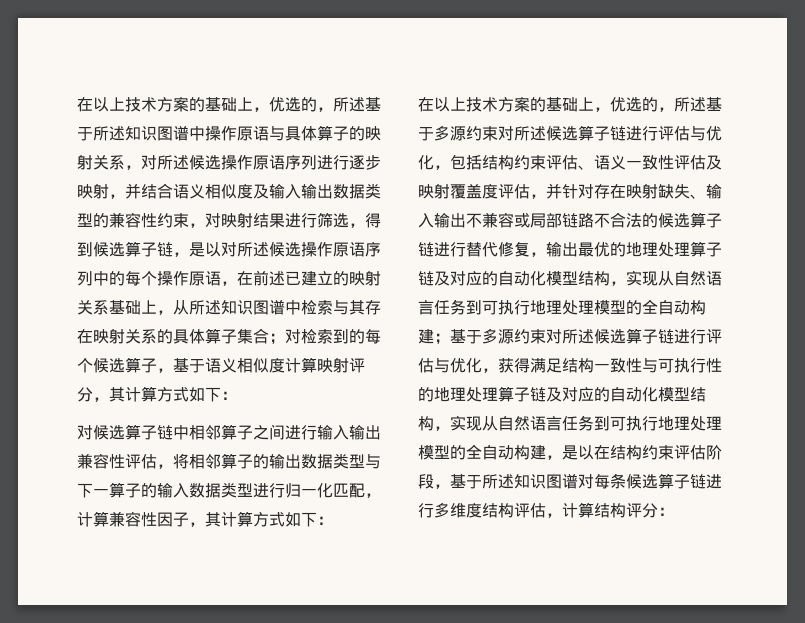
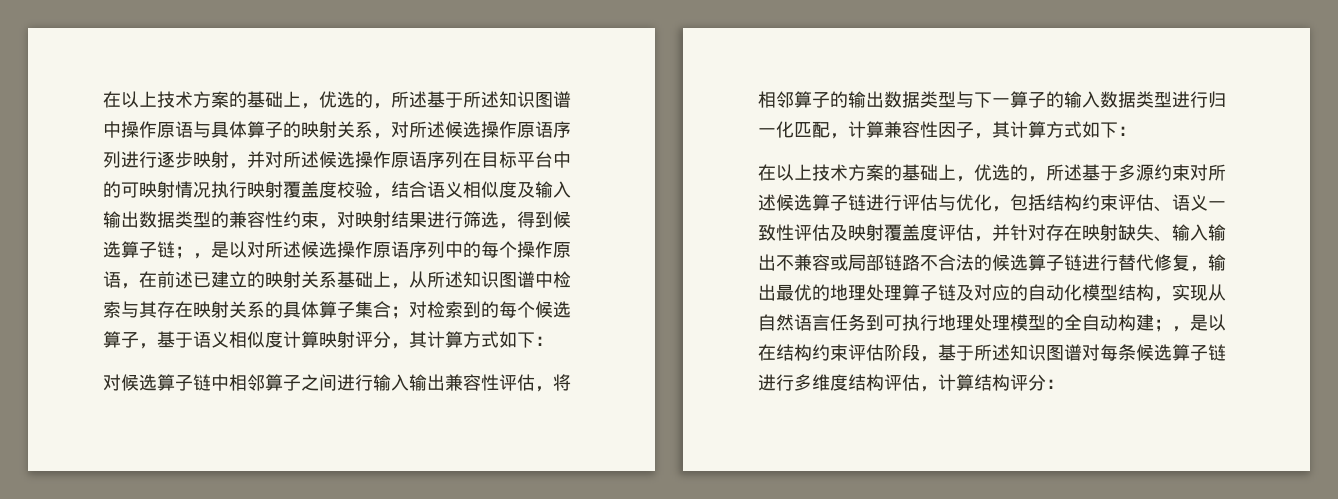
- 在以上技术方案的基础上，优选的，所述基于所述知识图谱中操作原语与具体算子的映射关系，对所述候选操作原语序列进行逐步映射，并结合语义相似度及输入输出数据类型的兼容性约束，对映射结果进行筛选，得到候选算子链，是以对所述候选操作原语序列中的每个操作原语，在前述已建立的映射关系基础上，从所述知识图谱中检索与其存在映射关系的具体算子集合；
+ 在以上技术方案的基础上，优选的，所述基于所述知识图谱中操作原语与具体算子的映射关系，对所述候选操作原语序列进行逐步映射，并对所述候选操作原语序列在目标平台中的可映射情况执行映射覆盖度校验，结合语义相似度及输入输出数据类型的兼容性约束，对映射结果进行筛选，得到候选算子链；，是以对所述候选操作原语序列中的每个操作原语，在前述已建立的映射关系基础上，从所述知识图谱中检索与其存在映射关系的具体算子集合；
- 基于多源约束对所述候选算子链进行评估与优化，获得满足结构一致性与可执行性的地理处理算子链及对应的自动化模型结构，实现从自然语言任务到可执行地理处理模型的全自动构建，是以在结构约束评估阶段，基于所述知识图谱对每条候选算子链进行多维度结构评估，计算结构评分：
+ ，是以在结构约束评估阶段，基于所述知识图谱对每条候选算子链进行多维度结构评估，计算结构评分：

